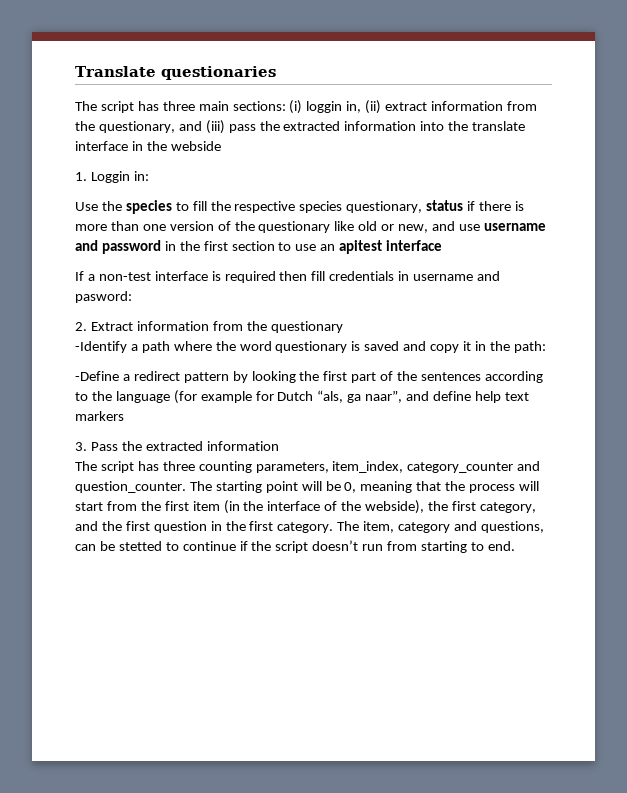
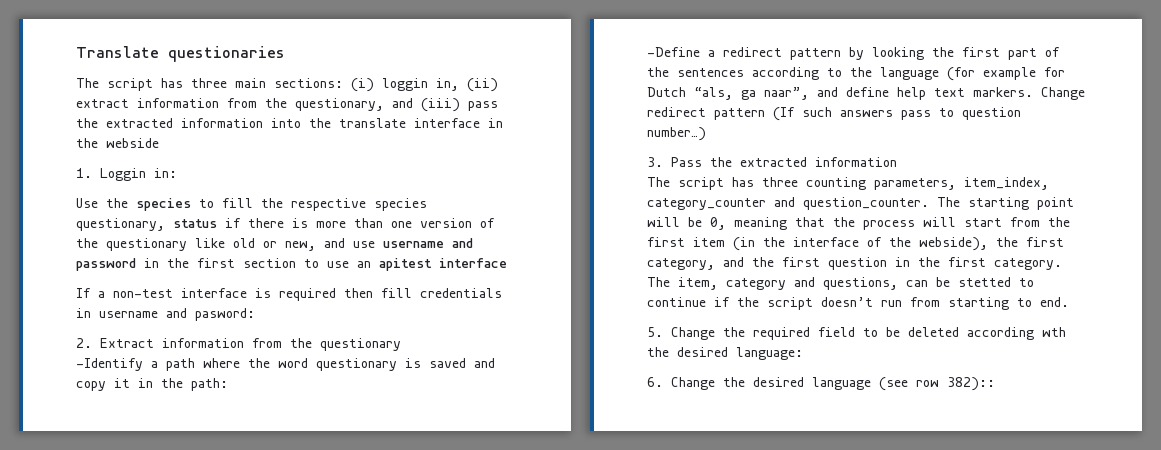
- -Define a redirect pattern by looking the first part of the sentences according to the language (for example for Dutch “als, ga naar”, and define help text markers
+ -Define a redirect pattern by looking the first part of the sentences according to the language (for example for Dutch “als, ga naar”, and define help text markers. Change redirect pattern (If such answers pass to question number…)
+ 5. Change the required field to be deleted according wth the desired language:
+ 6. Change the desired language (see row 382)::

